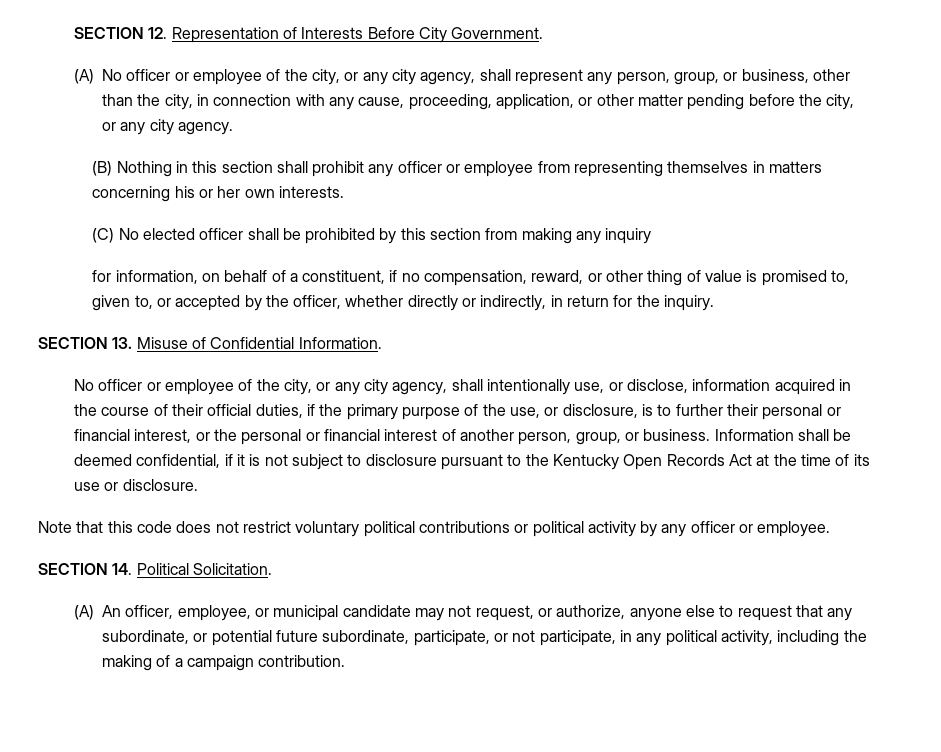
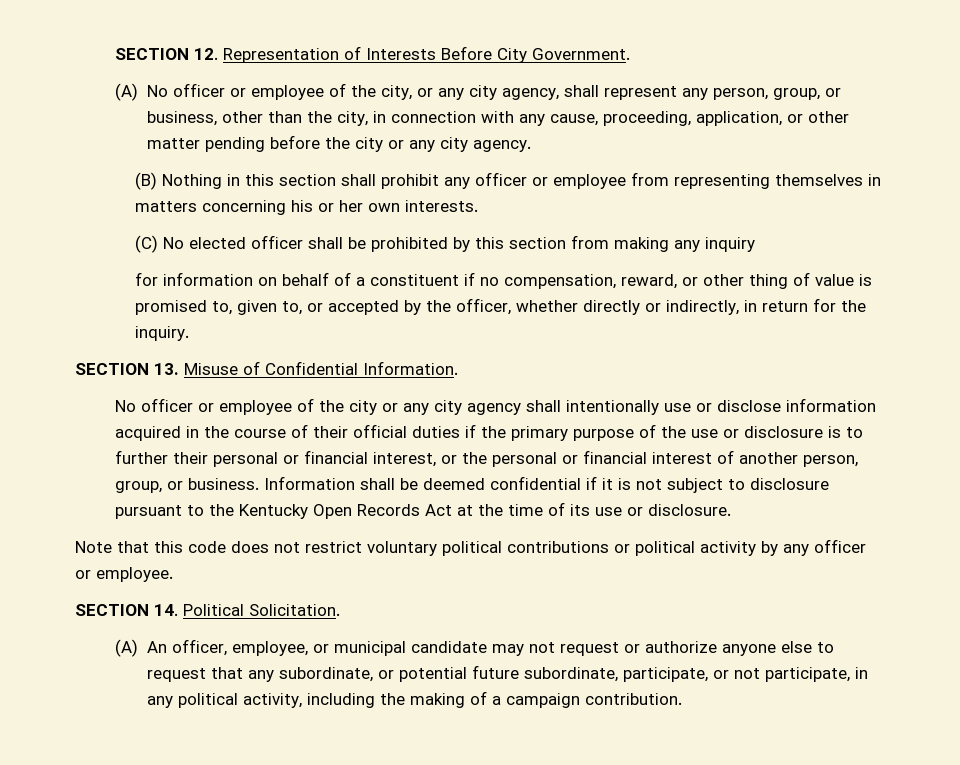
- (A) No officer or employee of the city, or any city agency, shall represent any person, group, or business, other than the city, in connection with any cause, proceeding, application, or other matter pending before the city, or any city agency.
+ (A) No officer or employee of the city, or any city agency, shall represent any person, group, or business, other than the city, in connection with any cause, proceeding, application, or other matter pending before the city or any city agency.
- for information, on behalf of a constituent, if no compensation, reward, or other thing of value is promised to, given to, or accepted by the officer, whether directly or indirectly, in return for the inquiry.
+ for information on behalf of a constituent if no compensation, reward, or other thing of value is promised to, given to, or accepted by the officer, whether directly or indirectly, in return for the inquiry.
- No officer or employee of the city, or any city agency, shall intentionally use, or disclose, information acquired in the course of their official duties, if the primary purpose of the use, or disclosure, is to further their personal or financial interest, or the personal or financial interest of another person, group, or business.
+ No officer or employee of the city or any city agency shall intentionally use or disclose information acquired in the course of their official duties if the primary purpose of the use or disclosure is to further their personal or financial interest, or the personal or financial interest of another person, group, or business.
- Information shall be deemed confidential, if it is not subject to disclosure pursuant to the Kentucky Open Records Act at the time of its use or disclosure.
+ Information shall be deemed confidential if it is not subject to disclosure pursuant to the Kentucky Open Records Act at the time of its use or disclosure.
- (A) An officer, employee, or municipal candidate may not request, or authorize, anyone else to request that any subordinate, or potential future subordinate, participate, or not participate, in any political activity, including the making of a campaign contribution.
+ (A) An officer, employee, or municipal candidate may not request or authorize anyone else to request that any subordinate, or potential future subordinate, participate, or not participate, in any political activity, including the making of a campaign contribution.

